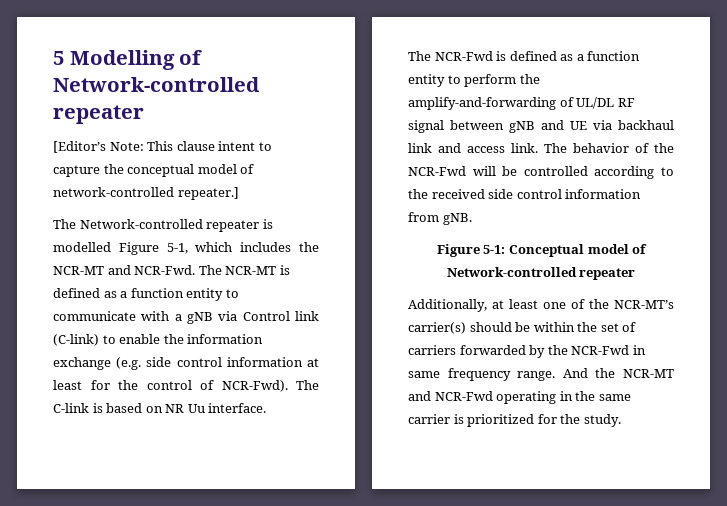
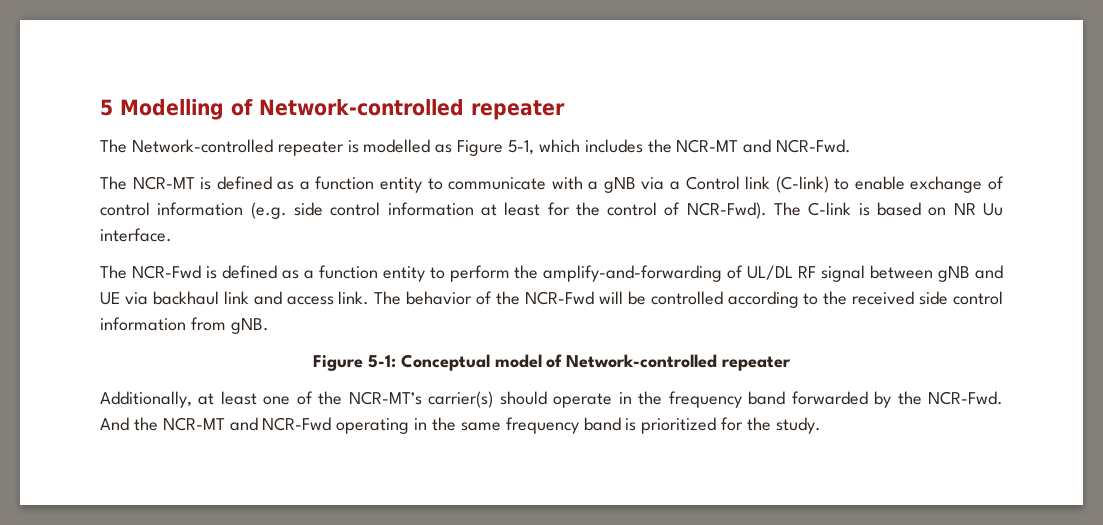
- [Editor’s Note: This clause intent to capture the conceptual model of network-controlled repeater.]
- The Network-controlled repeater is modelled Figure 5-1, which includes the NCR-MT and NCR-Fwd. The NCR-MT is defined as a function entity to communicate with a gNB via Control link (C-link) to enable the information exchange (e.g. side control information at least for the control of NCR-Fwd).
+ The Network-controlled repeater is modelled as Figure 5-1, which includes the NCR-MT and NCR-Fwd.
+ The NCR-MT is defined as a function entity to communicate with a gNB via a Control link (C-link) to enable exchange of control information (e.g. side control information at least for the control of NCR-Fwd).
- Additionally, at least one of the NCR-MT’s carrier(s) should be within the set of carriers forwarded by the NCR-Fwd in same frequency range.
+ Additionally, at least one of the NCR-MT’s carrier(s) should operate in the frequency band forwarded by the NCR-Fwd.
- And the NCR-MT and NCR-Fwd operating in the same carrier is prioritized for the study.
+ And the NCR-MT and NCR-Fwd operating in the same frequency band is prioritized for the study.

